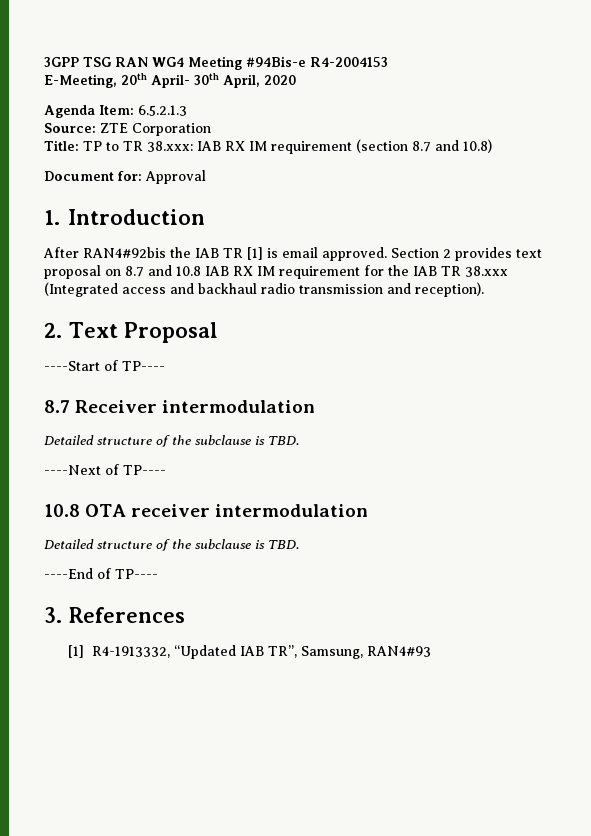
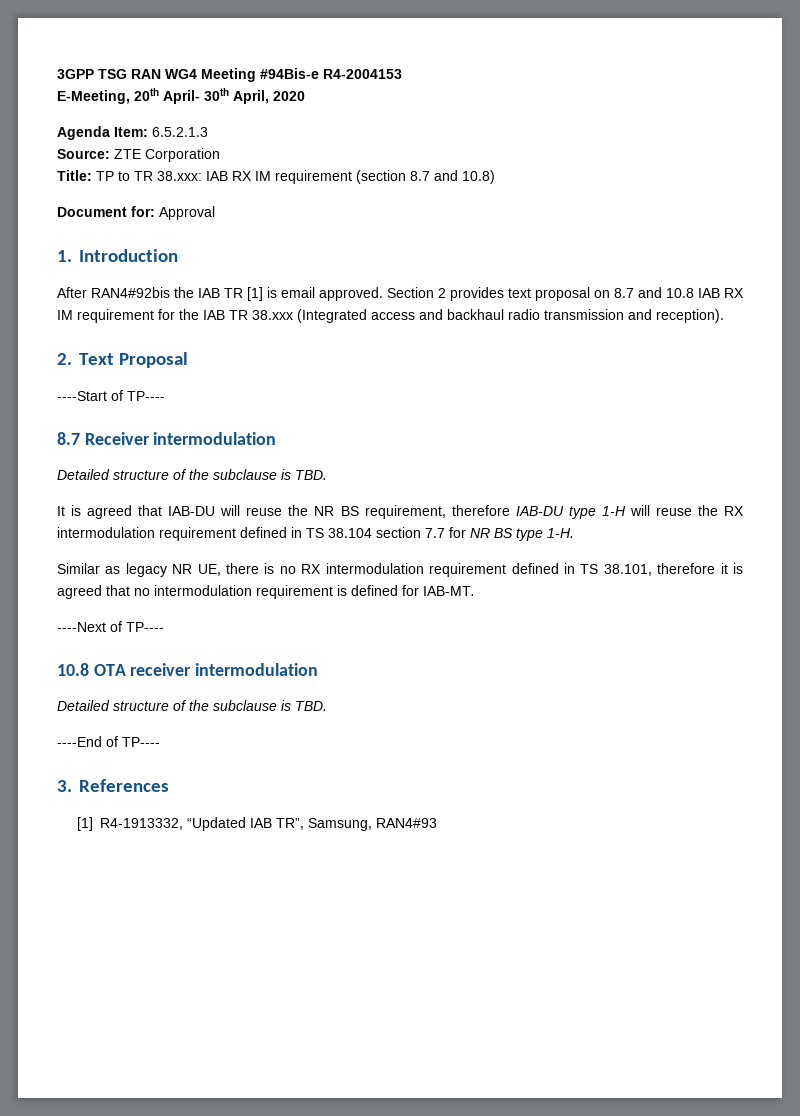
+ It is agreed that IAB-DU will reuse the NR BS requirement, therefore IAB-DU type 1-H will reuse the RX intermodulation requirement defined in TS 38.104 section 7.7 for NR BS type 1-H.
+ Similar as legacy NR UE, there is no RX intermodulation requirement defined in TS 38.101, therefore it is agreed that no intermodulation requirement is defined for IAB-MT.

